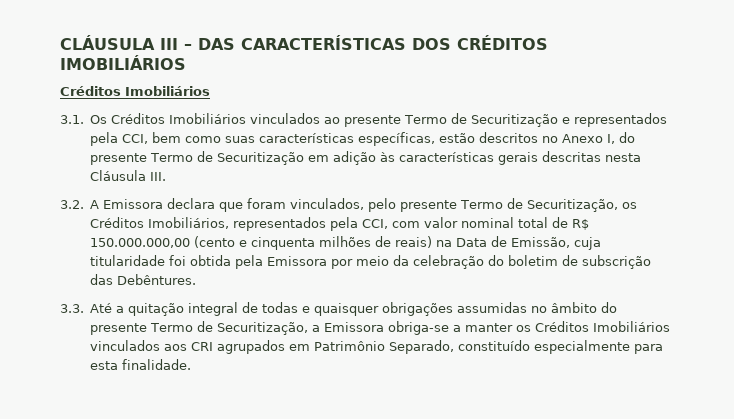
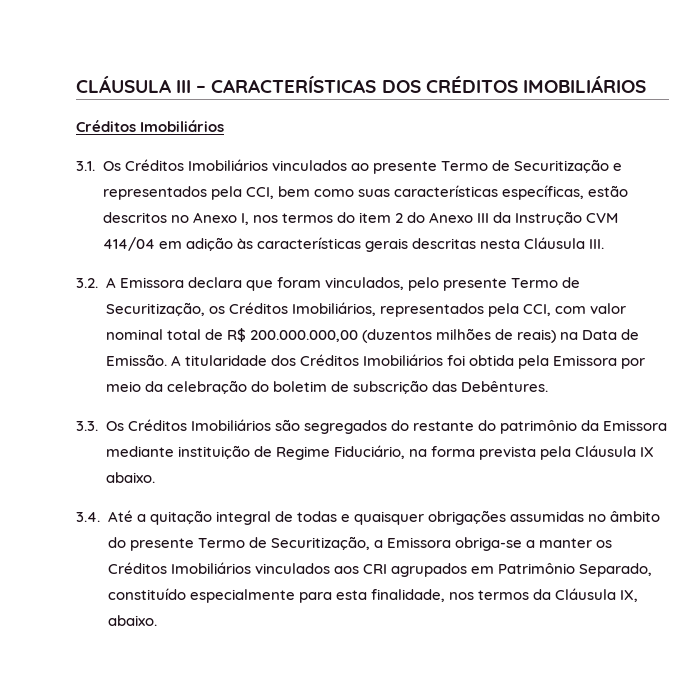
- CLÁUSULA III – DAS CARACTERÍSTICAS DOS CRÉDITOS IMOBILIÁRIOS
+ CLÁUSULA III – CARACTERÍSTICAS DOS CRÉDITOS IMOBILIÁRIOS
- 3.1. Os Créditos Imobiliários vinculados ao presente Termo de Securitização e representados pela CCI, bem como suas características específicas, estão descritos no Anexo I, do presente Termo de Securitização em adição às características gerais descritas nesta Cláusula III.
+ 3.1. Os Créditos Imobiliários vinculados ao presente Termo de Securitização e representados pela CCI, bem como suas características específicas, estão descritos no Anexo I, nos termos do item 2 do Anexo III da Instrução CVM 414/04 em adição às características gerais descritas nesta Cláusula III.
- 3.2. A Emissora declara que foram vinculados, pelo presente Termo de Securitização, os Créditos Imobiliários, representados pela CCI, com valor nominal total de R$ 150.000.000,00 (cento e cinquenta milhões de reais) na Data de Emissão, cuja titularidade foi obtida pela Emissora por meio da celebração do boletim de subscrição das Debêntures.
+ 3.2. A Emissora declara que foram vinculados, pelo presente Termo de Securitização, os Créditos Imobiliários, representados pela CCI, com valor nominal total de R$ 200.000.000,00 (duzentos milhões de reais) na Data de Emissão. A titularidade dos Créditos Imobiliários foi obtida pela Emissora por meio da celebração do boletim de subscrição das Debêntures.
- 3.3. Até a quitação integral de todas e quaisquer obrigações assumidas no âmbito do presente Termo de Securitização, a Emissora obriga-se a manter os Créditos Imobiliários vinculados aos CRI agrupados em Patrimônio Separado, constituído especialmente para esta finalidade.
+ 3.3. Os Créditos Imobiliários são segregados do restante do patrimônio da Emissora mediante instituição de Regime Fiduciário, na forma prevista pela Cláusula IX abaixo.
+ 3.4. Até a quitação integral de todas e quaisquer obrigações assumidas no âmbito do presente Termo de Securitização, a Emissora obriga-se a manter os Créditos Imobiliários vinculados aos CRI agrupados em Patrimônio Separado, constituído especialmente para esta finalidade, nos termos da Cláusula IX, abaixo.

